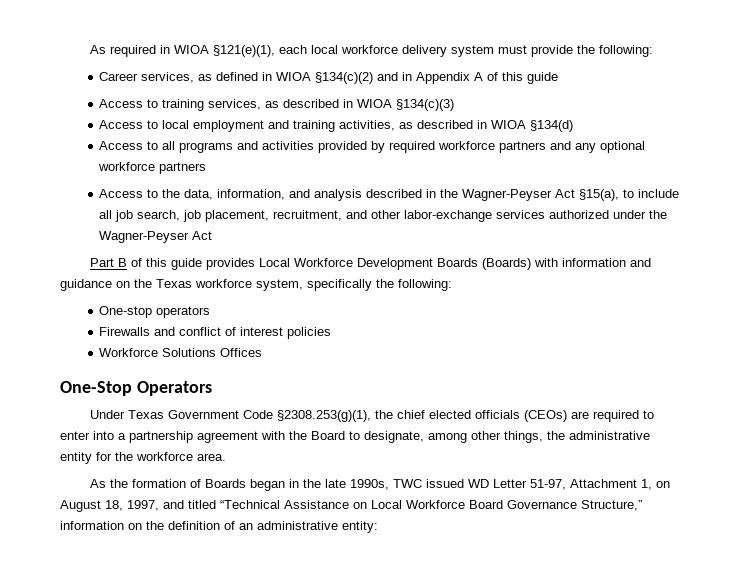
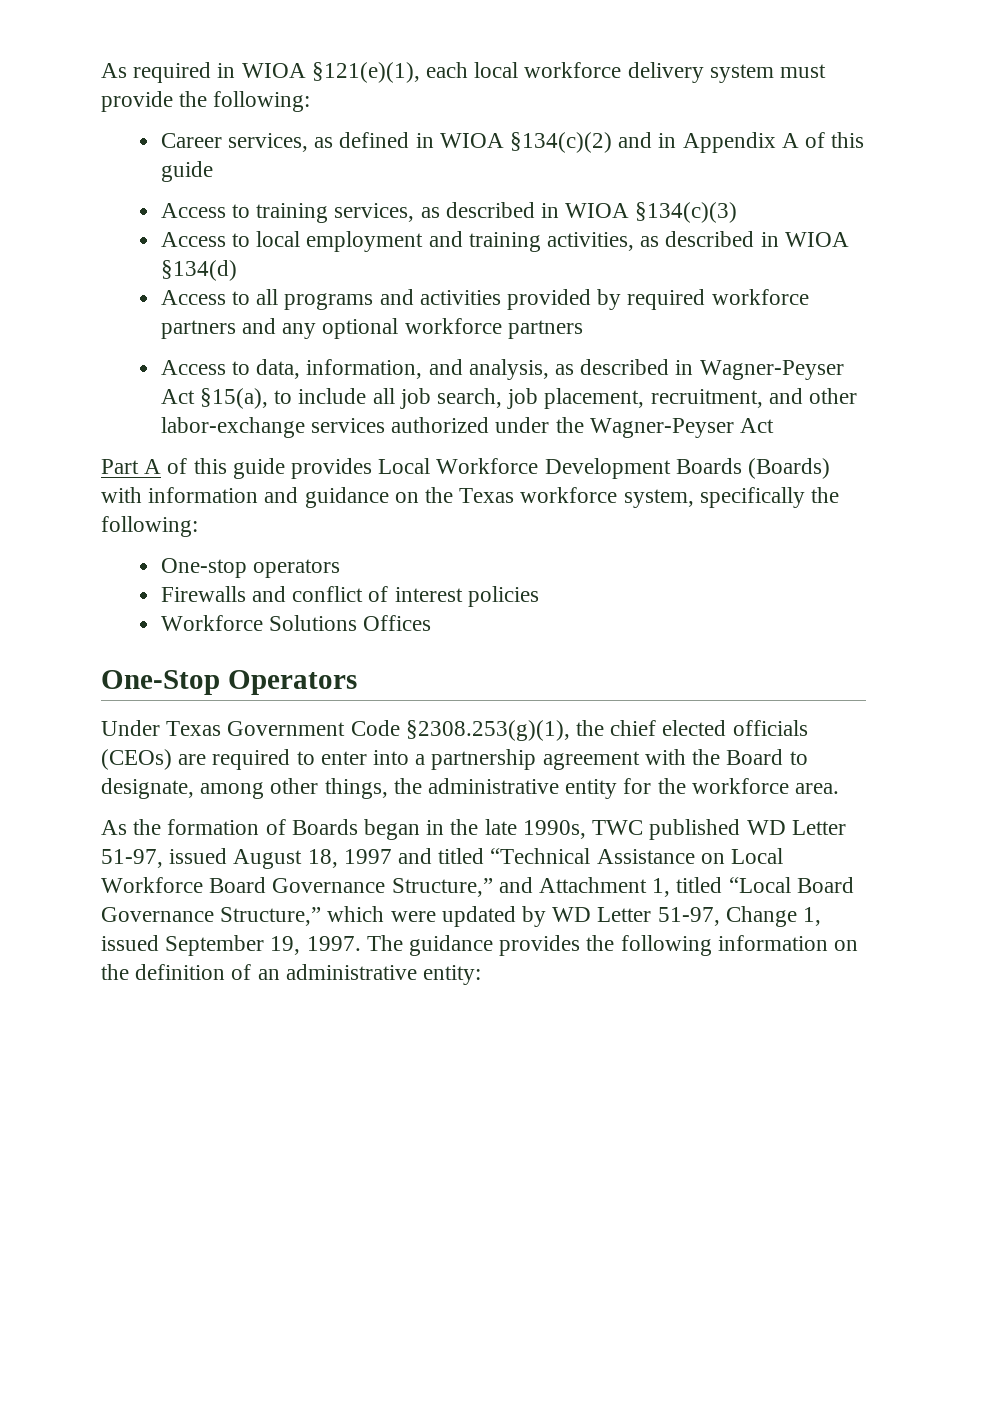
- Access to the data, information, and analysis described in the Wagner-Peyser Act §15(a), to include all job search, job placement, recruitment, and other labor-exchange services authorized under the Wagner-Peyser Act
+ Access to data, information, and analysis, as described in Wagner-Peyser Act §15(a), to include all job search, job placement, recruitment, and other labor-exchange services authorized under the Wagner-Peyser Act
- Part B of this guide provides Local Workforce Development Boards (Boards) with information and guidance on the Texas workforce system, specifically the following:
+ Part A of this guide provides Local Workforce Development Boards (Boards) with information and guidance on the Texas workforce system, specifically the following:
- As the formation of Boards began in the late 1990s, TWC issued WD Letter 51-97, Attachment 1, on August 18, 1997, and titled “Technical Assistance on Local Workforce Board Governance Structure,” information on the definition of an administrative entity:
+ As the formation of Boards began in the late 1990s, TWC published WD Letter 51-97, issued August 18, 1997 and titled “Technical Assistance on Local Workforce Board Governance Structure,” and Attachment 1, titled “Local Board Governance Structure,” which were updated by WD Letter 51-97, Change 1, issued September 19, 1997. The guidance provides the following information on the definition of an administrative entity:

